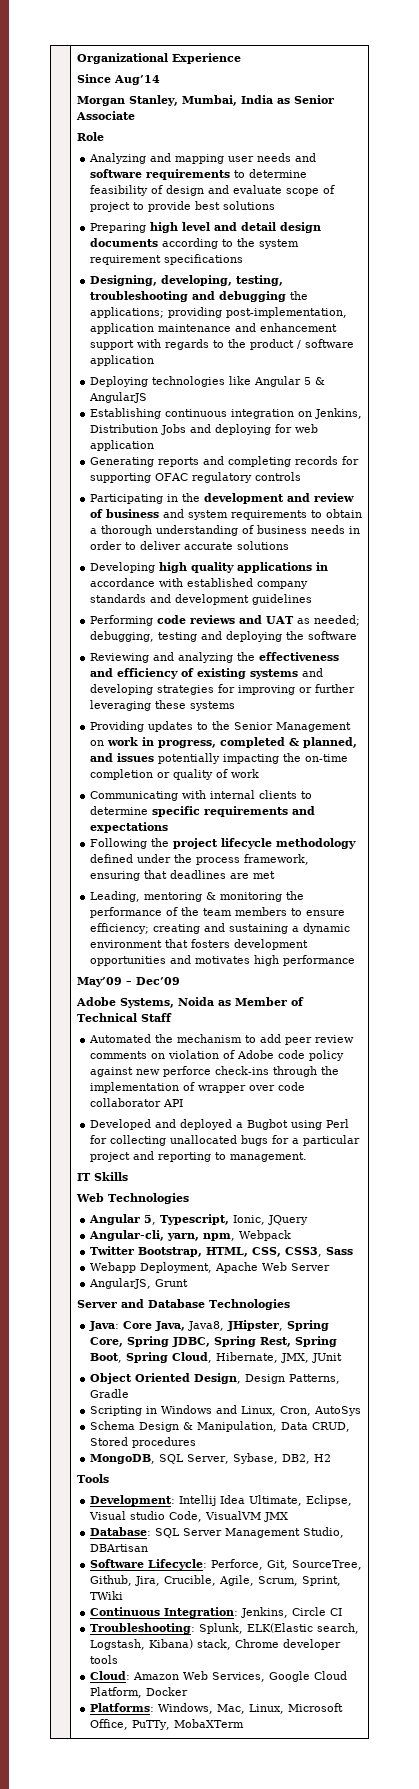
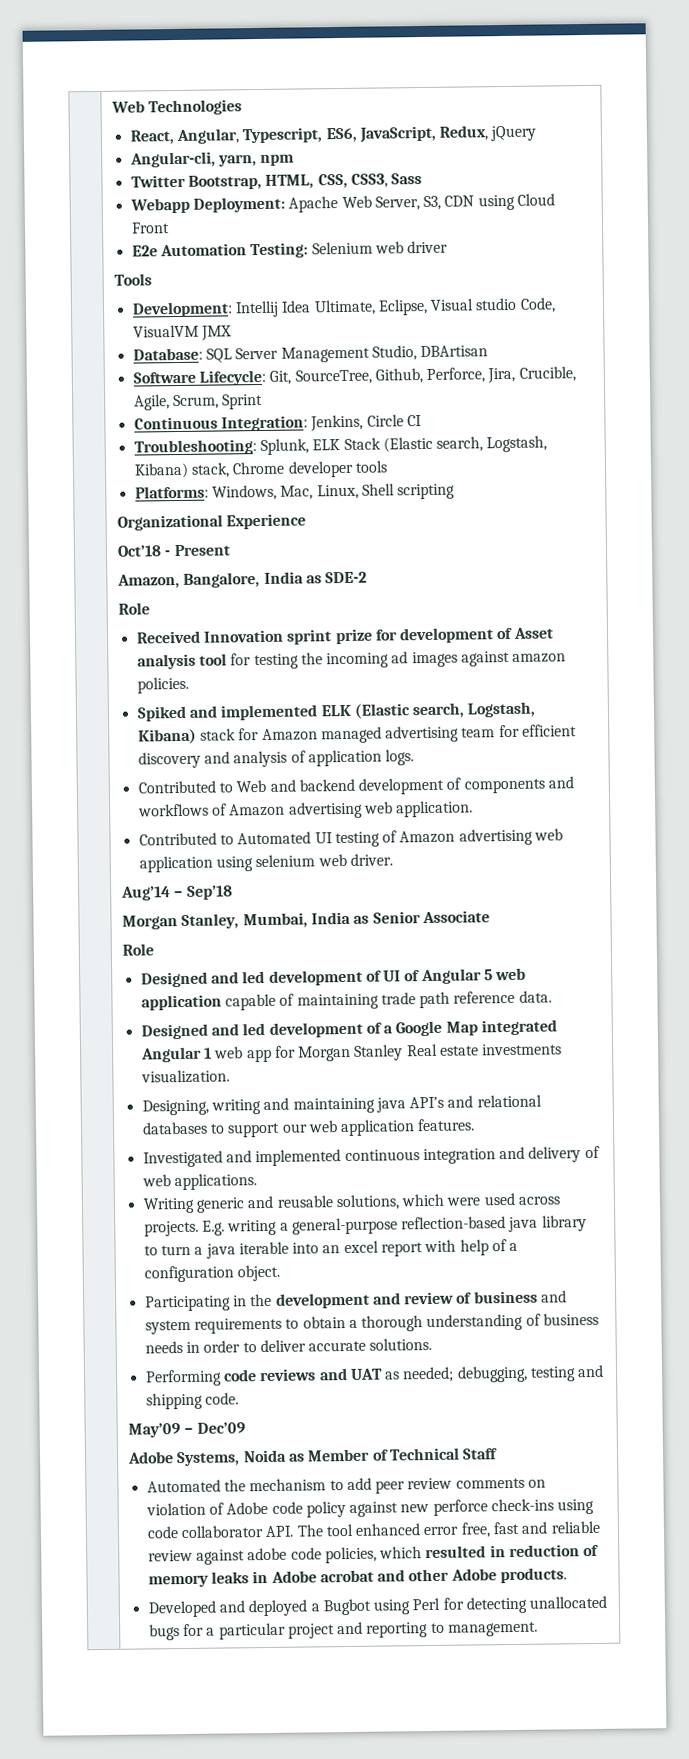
+ Web Technologies
+ React, Angular, Typescript, ES6, JavaScript, Redux, jQuery
+ Angular-cli, yarn, npm
+ Twitter Bootstrap, HTML, CSS, CSS3, Sass
+ Webapp Deployment: Apache Web Server, S3, CDN using Cloud Front
+ E2e Automation Testing: Selenium web driver
+ Tools
+ Development: Intellij Idea Ultimate, Eclipse, Visual studio Code, VisualVM JMX
+ Database: SQL Server Management Studio, DBArtisan
+ Software Lifecycle: Git, SourceTree, Github, Perforce, Jira, Crucible, Agile, Scrum, Sprint
+ Continuous Integration: Jenkins, Circle CI
+ Troubleshooting: Splunk, ELK Stack (Elastic search, Logstash, Kibana) stack, Chrome developer tools
+ Platforms: Windows, Mac, Linux, Shell scripting
  Organizational Experience
- Since Aug’14
+ Oct’18 - Present
+ Amazon, Bangalore, India as SDE-2
+ Role
+ Received Innovation sprint prize for development of Asset analysis tool for testing the incoming ad images against amazon policies.
+ Spiked and implemented ELK (Elastic search, Logstash, Kibana) stack for Amazon managed advertising team for efficient discovery and analysis of application logs.
+ Contributed to Web and backend development of components and workflows of Amazon advertising web application.
+ Contributed to Automated UI testing of Amazon advertising web application using selenium web driver.
+ Aug’14 – Sep’18
- Analyzing and mapping user needs and software requirements to determine feasibility of design and evaluate scope of project to provide best solutions
- Preparing high level and detail design documents according to the system requirement specifications
- Designing, developing, testing, troubleshooting and debugging the applications; providing post-implementation, application maintenance and enhancement support with regards to the product / software application
- Deploying technologies like Angular 5 & AngularJS
- Establishing continuous integration on Jenkins, Distribution Jobs and deploying for web application
- Generating reports and completing records for supporting OFAC regulatory controls
+ Designed and led development of UI of Angular 5 web application capable of maintaining trade path reference data.
+ Designed and led development of a Google Map integrated Angular 1 web app for Morgan Stanley Real estate investments visualization.
+ Designing, writing and maintaining java API’s and relational databases to support our web application features.
+ Investigated and implemented continuous integration and delivery of web applications.
+ Writing generic and reusable solutions, which were used across projects. E.g. writing a general-purpose reflection-based java library to turn a java iterable into an excel report with help of a configuration object.
- Participating in the development and review of business and system requirements to obtain a thorough understanding of business needs in order to deliver accurate solutions
- Developing high quality applications in accordance with established company standards and development guidelines
+ Participating in the development and review of business and system requirements to obtain a thorough understanding of business needs in order to deliver accurate solutions.
- Performing code reviews and UAT as needed; debugging, testing and deploying the software
- Reviewing and analyzing the effectiveness and efficiency of existing systems and developing strategies for improving or further leveraging these systems
- Providing updates to the Senior Management on work in progress, completed & planned, and issues potentially impacting the on-time completion or quality of work
- Communicating with internal clients to determine specific requirements and expectations
- Following the project lifecycle methodology defined under the process framework, ensuring that deadlines are met
- Leading, mentoring & monitoring the performance of the team members to ensure efficiency; creating and sustaining a dynamic environment that fosters development opportunities and motivates high performance
+ Performing code reviews and UAT as needed; debugging, testing and shipping code.
- Automated the mechanism to add peer review comments on violation of Adobe code policy against new perforce check-ins through the implementation of wrapper over code collaborator API
+ Automated the mechanism to add peer review comments on violation of Adobe code policy against new perforce check-ins using code collaborator API. The tool enhanced error free, fast and reliable review against adobe code policies, which resulted in reduction of memory leaks in Adobe acrobat and other Adobe products.
- Developed and deployed a Bugbot using Perl for collecting unallocated bugs for a particular project and reporting to management.
+ Developed and deployed a Bugbot using Perl for detecting unallocated bugs for a particular project and reporting to management.
- IT Skills
- Web Technologies
- Angular 5, Typescript, Ionic, JQuery
- Angular-cli, yarn, npm, Webpack
- Twitter Bootstrap, HTML, CSS, CSS3, Sass
- Webapp Deployment, Apache Web Server
- AngularJS, Grunt
- Server and Database Technologies
- Java: Core Java, Java8, JHipster, Spring Core, Spring JDBC, Spring Rest, Spring Boot, Spring Cloud, Hibernate, JMX, JUnit
- Object Oriented Design, Design Patterns, Gradle
- Scripting in Windows and Linux, Cron, AutoSys
- Schema Design & Manipulation, Data CRUD, Stored procedures
- MongoDB, SQL Server, Sybase, DB2, H2
- Tools
- Development: Intellij Idea Ultimate, Eclipse, Visual studio Code, VisualVM JMX
- Database: SQL Server Management Studio, DBArtisan
- Software Lifecycle: Perforce, Git, SourceTree, Github, Jira, Crucible, Agile, Scrum, Sprint, TWiki
- Continuous Integration: Jenkins, Circle CI
- Troubleshooting: Splunk, ELK(Elastic search, Logstash, Kibana) stack, Chrome developer tools
- Cloud: Amazon Web Services, Google Cloud Platform, Docker
- Platforms: Windows, Mac, Linux, Microsoft Office, PuTTy, MobaXTerm

